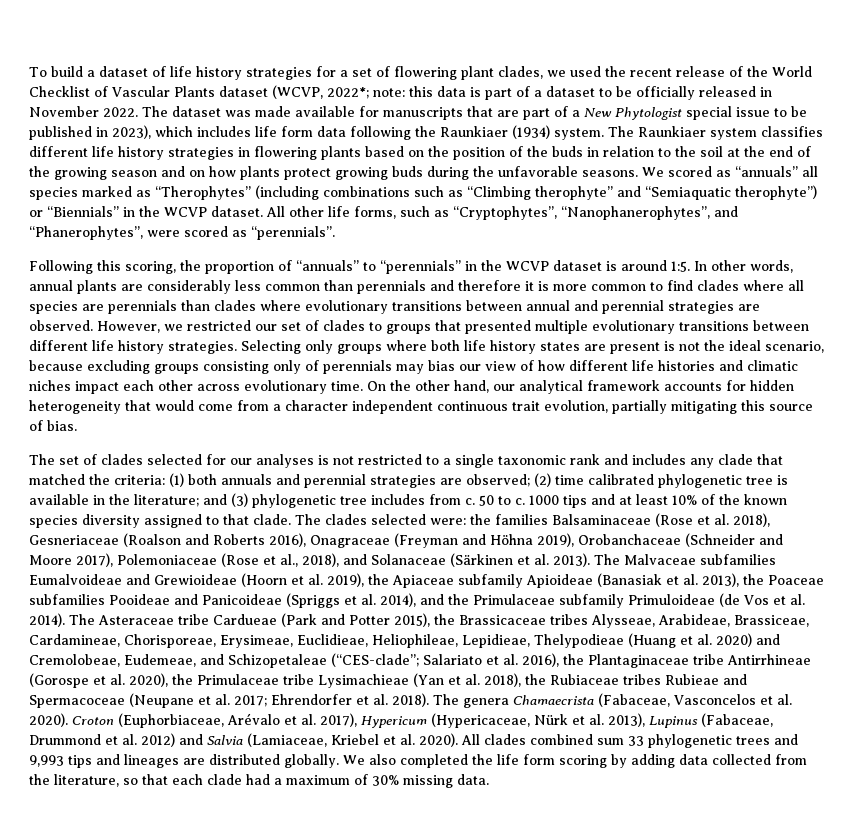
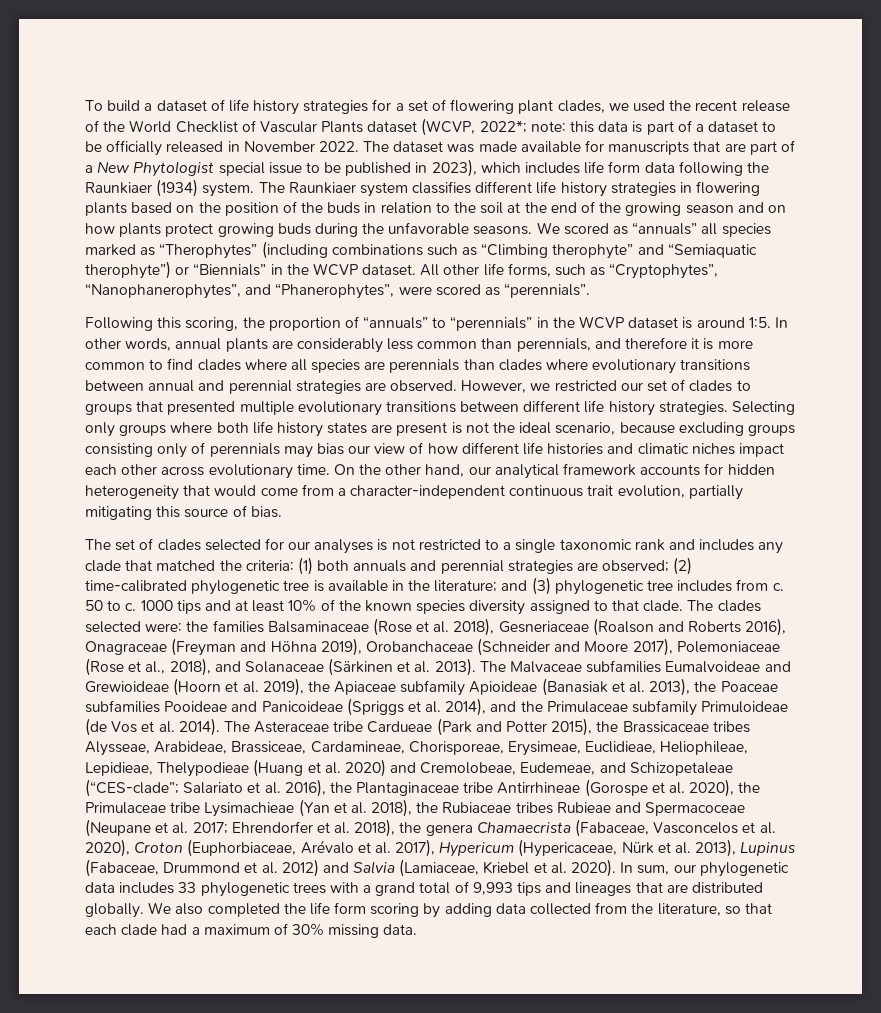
- In other words, annual plants are considerably less common than perennials and therefore it is more common to find clades where all species are perennials than clades where evolutionary transitions between annual and perennial strategies are observed.
+ In other words, annual plants are considerably less common than perennials, and therefore it is more common to find clades where all species are perennials than clades where evolutionary transitions between annual and perennial strategies are observed.
- On the other hand, our analytical framework accounts for hidden heterogeneity that would come from a character independent continuous trait evolution, partially mitigating this source of bias.
+ On the other hand, our analytical framework accounts for hidden heterogeneity that would come from a character-independent continuous trait evolution, partially mitigating this source of bias.
- The set of clades selected for our analyses is not restricted to a single taxonomic rank and includes any clade that matched the criteria: (1) both annuals and perennial strategies are observed; (2) time calibrated phylogenetic tree is available in the literature; and (3) phylogenetic tree includes from c.
+ The set of clades selected for our analyses is not restricted to a single taxonomic rank and includes any clade that matched the criteria: (1) both annuals and perennial strategies are observed; (2) time-calibrated phylogenetic tree is available in the literature; and (3) phylogenetic tree includes from c.
- Ehrendorfer et al. 2018). The genera Chamaecrista (Fabaceae, Vasconcelos et al. 2020). Croton (Euphorbiaceae, Arévalo et al. 2017), Hypericum (Hypericaceae, Nürk et al. 2013), Lupinus (Fabaceae, Drummond et al. 2012) and Salvia (Lamiaceae, Kriebel et al. 2020).
+ Ehrendorfer et al. 2018), the genera Chamaecrista (Fabaceae, Vasconcelos et al. 2020), Croton (Euphorbiaceae, Arévalo et al. 2017), Hypericum (Hypericaceae, Nürk et al. 2013), Lupinus (Fabaceae, Drummond et al. 2012) and Salvia (Lamiaceae, Kriebel et al. 2020).
- All clades combined sum 33 phylogenetic trees and 9,993 tips and lineages are distributed globally.
+ In sum, our phylogenetic data includes 33 phylogenetic trees with a grand total of 9,993 tips and lineages that are distributed globally.

